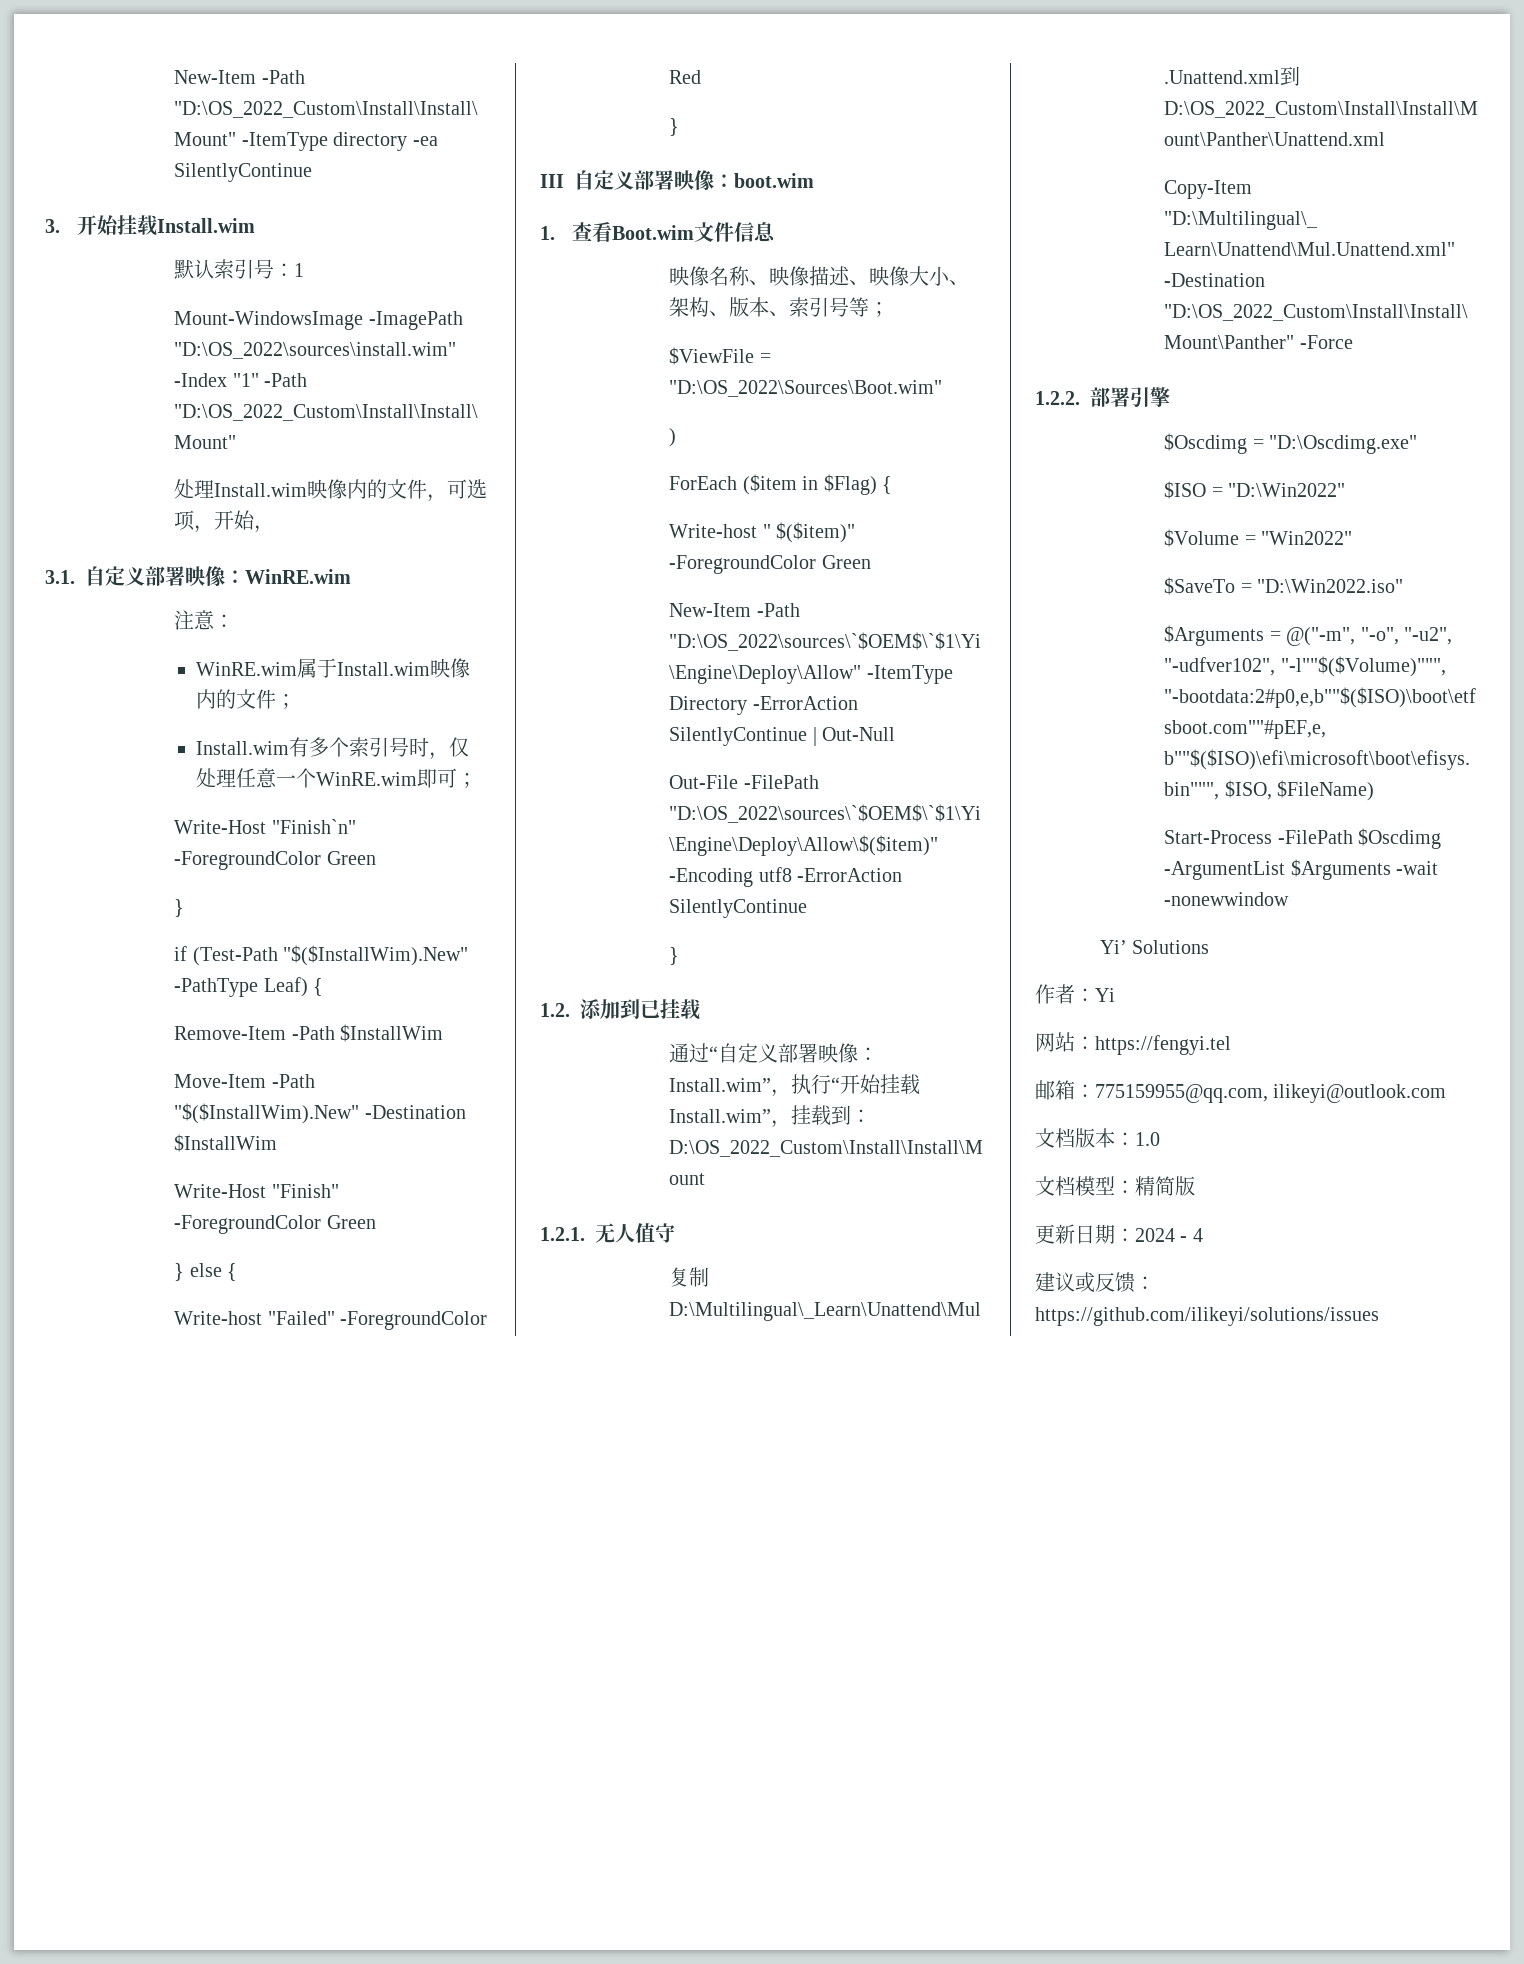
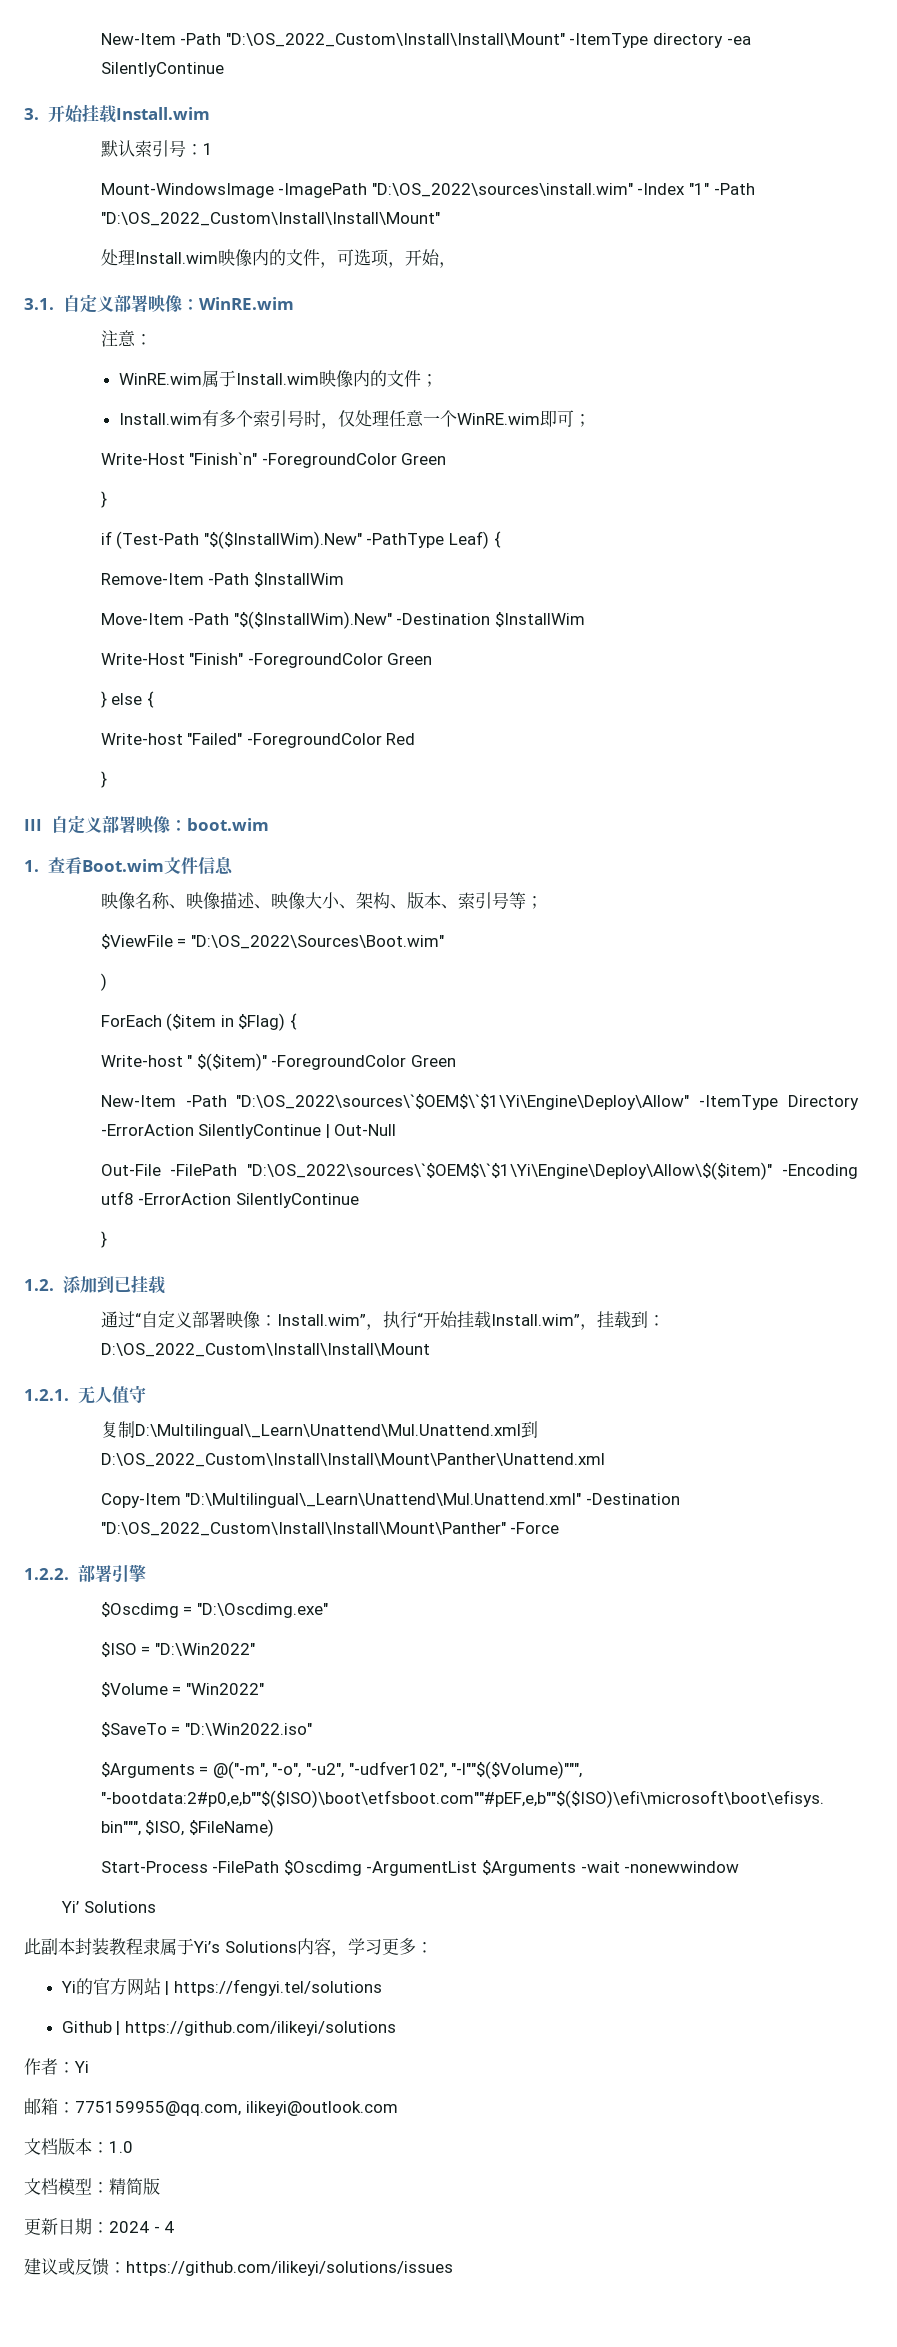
+ 此副本封装教程隶属于Yi’s Solutions内容，学习更多：
+ Yi的官方网站 | https://fengyi.tel/solutions
+ Github | https://github.com/ilikeyi/solutions
- 网站：https://fengyi.tel

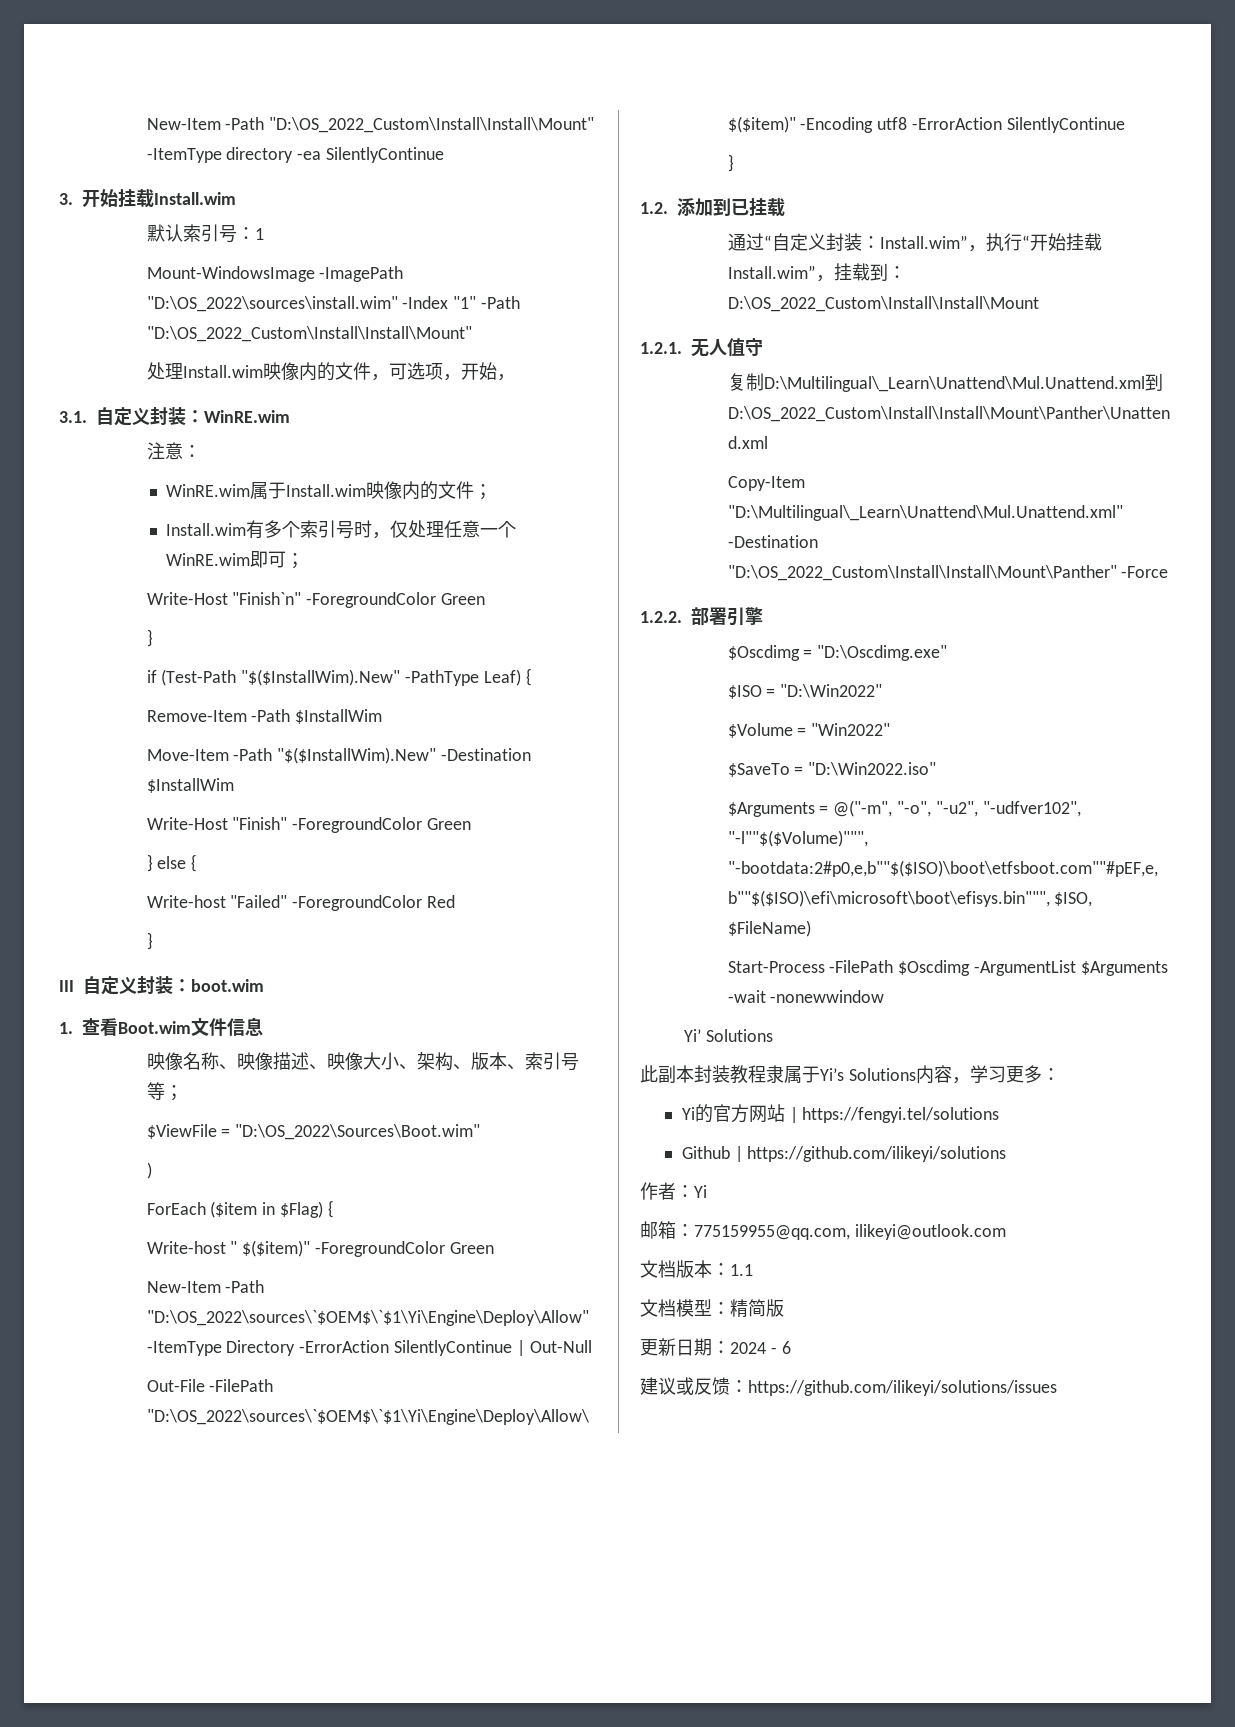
- 3.1.自定义部署映像：WinRE.wim
+ 3.1.自定义封装：WinRE.wim
- III自定义部署映像：boot.wim
+ III自定义封装：boot.wim
- 通过“自定义部署映像：Install.wim”，执行“开始挂载Install.wim”，挂载到：D:\OS_2022_Custom\Install\Install\Mount
+ 通过“自定义封装：Install.wim”，执行“开始挂载Install.wim”，挂载到：D:\OS_2022_Custom\Install\Install\Mount
- 文档版本：1.0
+ 文档版本：1.1
- 更新日期：2024 - 4
+ 更新日期：2024 - 6

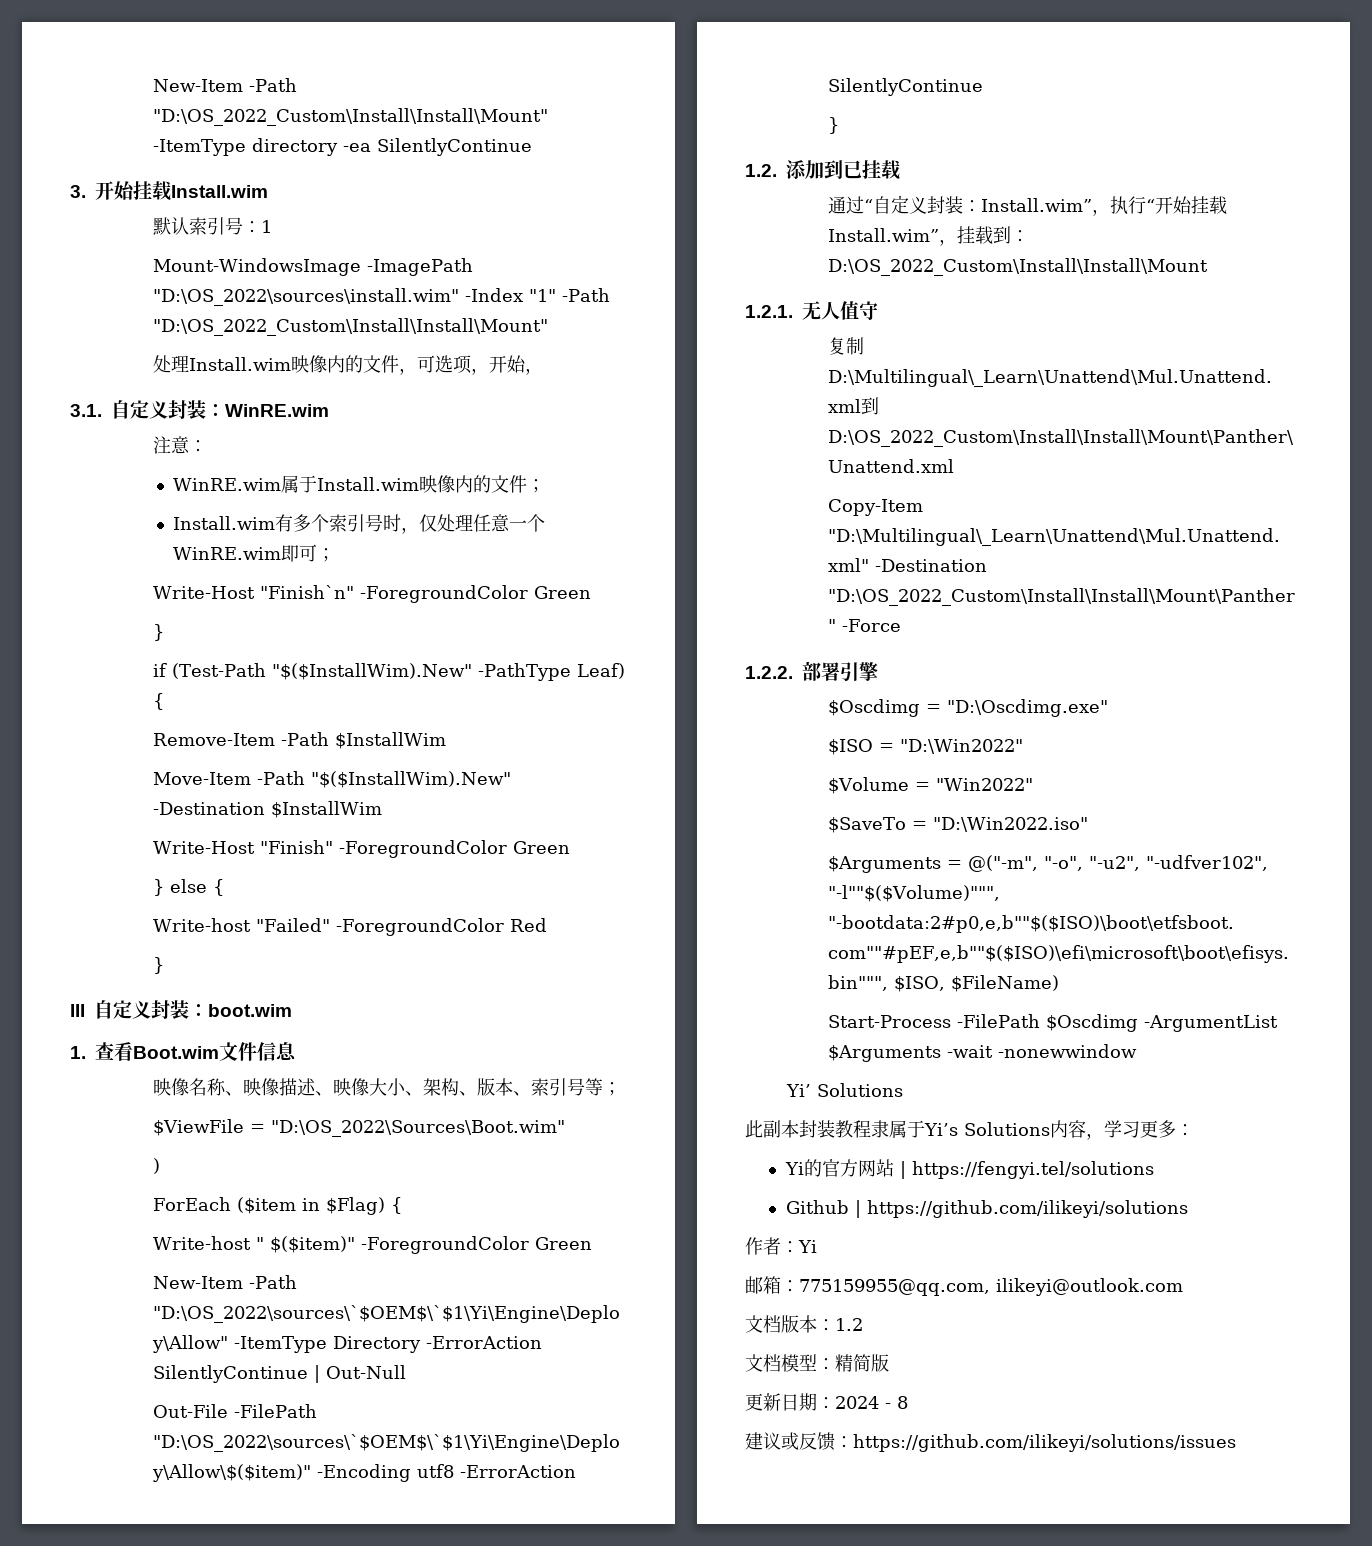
- 文档版本：1.1
+ 文档版本：1.2
- 更新日期：2024 - 6
+ 更新日期：2024 - 8

